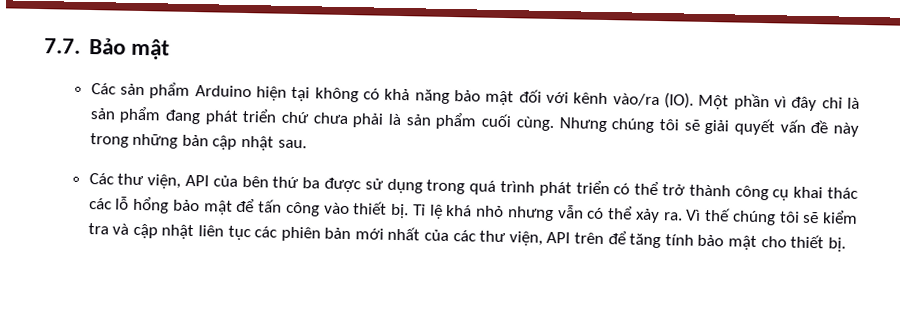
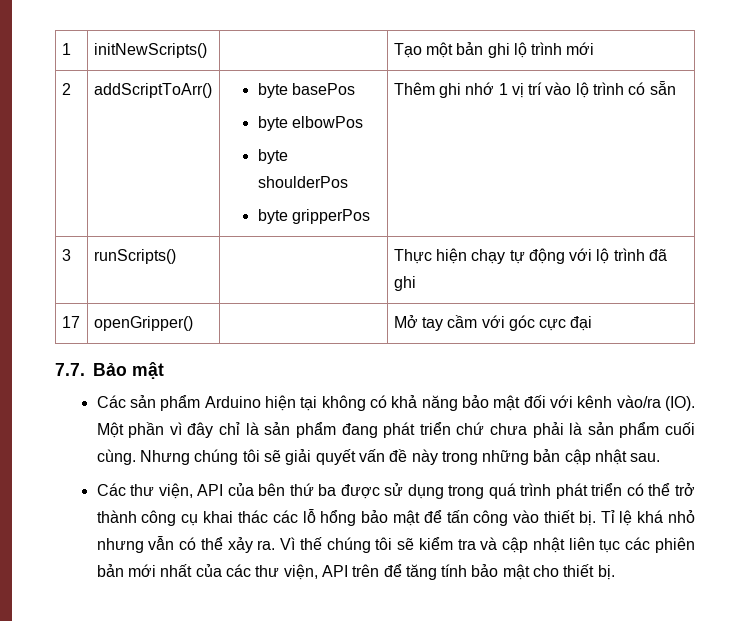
+ 1 | initNewScripts() | | Tạo một bản ghi lộ trình mới
+ 2 | addScriptToArr() | byte basePos
+ byte elbowPos
+ byte shoulderPos
+ byte gripperPos | Thêm ghi nhớ 1 vị trí vào lộ trình có sẵn
+ 3 | runScripts() | | Thực hiện chạy tự động với lộ trình đã ghi
+ 17 | openGripper() | | Mở tay cầm với góc cực đại

